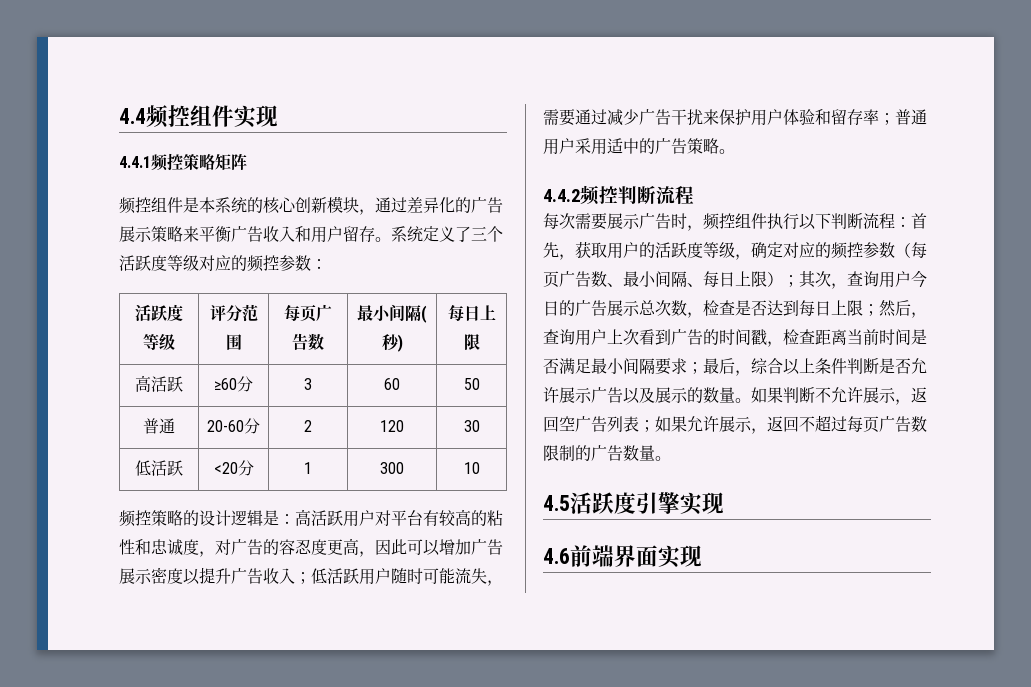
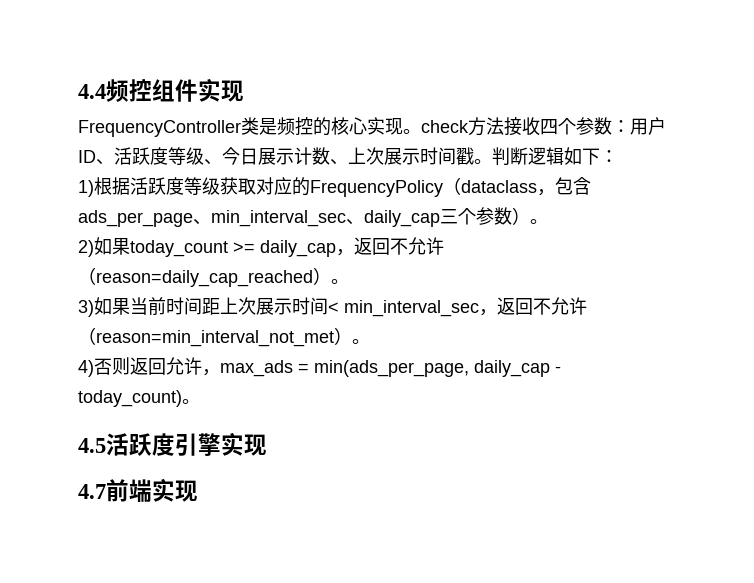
- 4.4.1频控策略矩阵
- 频控组件是本系统的核心创新模块，通过差异化的广告展示策略来平衡广告收入和用户留存。系统定义了三个活跃度等级对应的频控参数：
- 活跃度等级 | 评分范围 | 每页广告数 | 最小间隔(秒) | 每日上限
- 高活跃 | ≥60分 | 3 | 60 | 50
- 普通 | 20-60分 | 2 | 120 | 30
- 低活跃 | <20分 | 1 | 300 | 10
- 频控策略的设计逻辑是：高活跃用户对平台有较高的粘性和忠诚度，对广告的容忍度更高，因此可以增加广告展示密度以提升广告收入；低活跃用户随时可能流失，需要通过减少广告干扰来保护用户体验和留存率；普通用户采用适中的广告策略。
- 4.4.2频控判断流程
- 每次需要展示广告时，频控组件执行以下判断流程：首先，获取用户的活跃度等级，确定对应的频控参数（每页广告数、最小间隔、每日上限）；其次，查询用户今日的广告展示总次数，检查是否达到每日上限；然后，查询用户上次看到广告的时间戳，检查距离当前时间是否满足最小间隔要求；最后，综合以上条件判断是否允许展示广告以及展示的数量。如果判断不允许展示，返回空广告列表；如果允许展示，返回不超过每页广告数限制的广告数量。
+ FrequencyController类是频控的核心实现。check方法接收四个参数：用户ID、活跃度等级、今日展示计数、上次展示时间戳。判断逻辑如下：
+ 1)根据活跃度等级获取对应的FrequencyPolicy（dataclass，包含ads_per_page、min_interval_sec、daily_cap三个参数）。
+ 2)如果today_count >= daily_cap，返回不允许（reason=daily_cap_reached）。
+ 3)如果当前时间距上次展示时间< min_interval_sec，返回不允许（reason=min_interval_not_met）。
+ 4)否则返回允许，max_ads = min(ads_per_page, daily_cap - today_count)。
- 4.6前端界面实现
+ 4.7前端实现

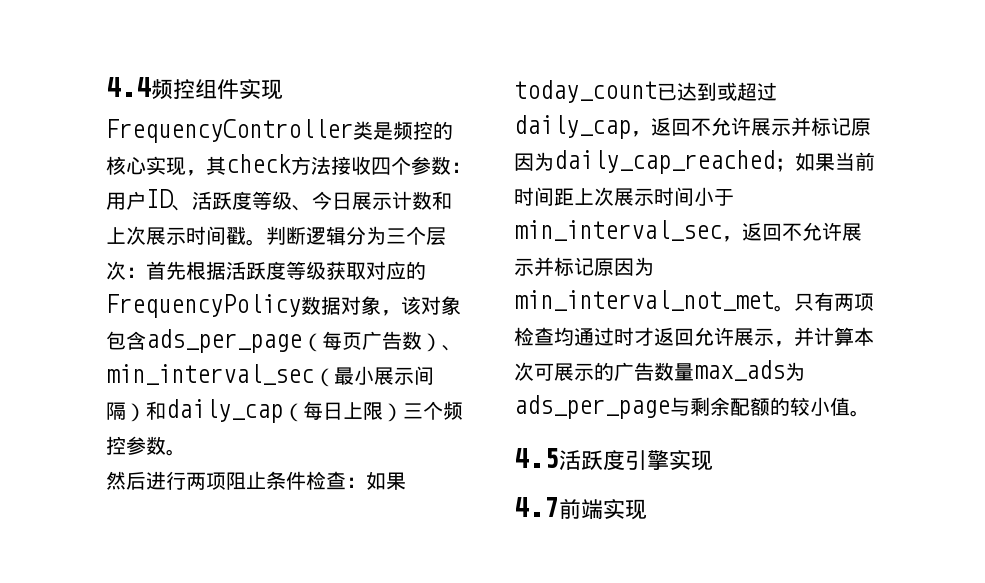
- FrequencyController类是频控的核心实现。check方法接收四个参数：用户ID、活跃度等级、今日展示计数、上次展示时间戳。
+ FrequencyController类是频控的核心实现，其check方法接收四个参数：用户ID、活跃度等级、今日展示计数和上次展示时间戳。
- 判断逻辑如下：
- 1)根据活跃度等级获取对应的FrequencyPolicy（dataclass，包含ads_per_page、min_interval_sec、daily_cap三个参数）。
- 2)如果today_count >= daily_cap，返回不允许（reason=daily_cap_reached）。
- 3)如果当前时间距上次展示时间< min_interval_sec，返回不允许（reason=min_interval_not_met）。
- 4)否则返回允许，max_ads = min(ads_per_page, daily_cap - today_count)。
+ 判断逻辑分为三个层次：首先根据活跃度等级获取对应的FrequencyPolicy数据对象，该对象包含ads_per_page（每页广告数）、min_interval_sec（最小展示间隔）和daily_cap（每日上限）三个频控参数。
+ 然后进行两项阻止条件检查：如果today_count已达到或超过daily_cap，返回不允许展示并标记原因为daily_cap_reached；如果当前时间距上次展示时间小于min_interval_sec，返回不允许展示并标记原因为min_interval_not_met。只有两项检查均通过时才返回允许展示，并计算本次可展示的广告数量max_ads为ads_per_page与剩余配额的较小值。

